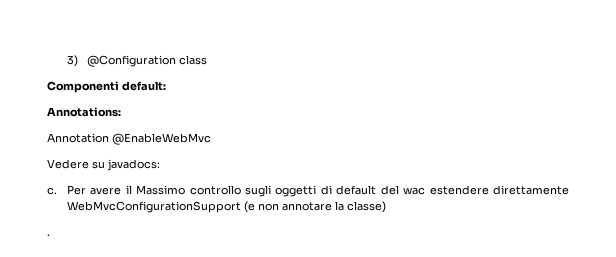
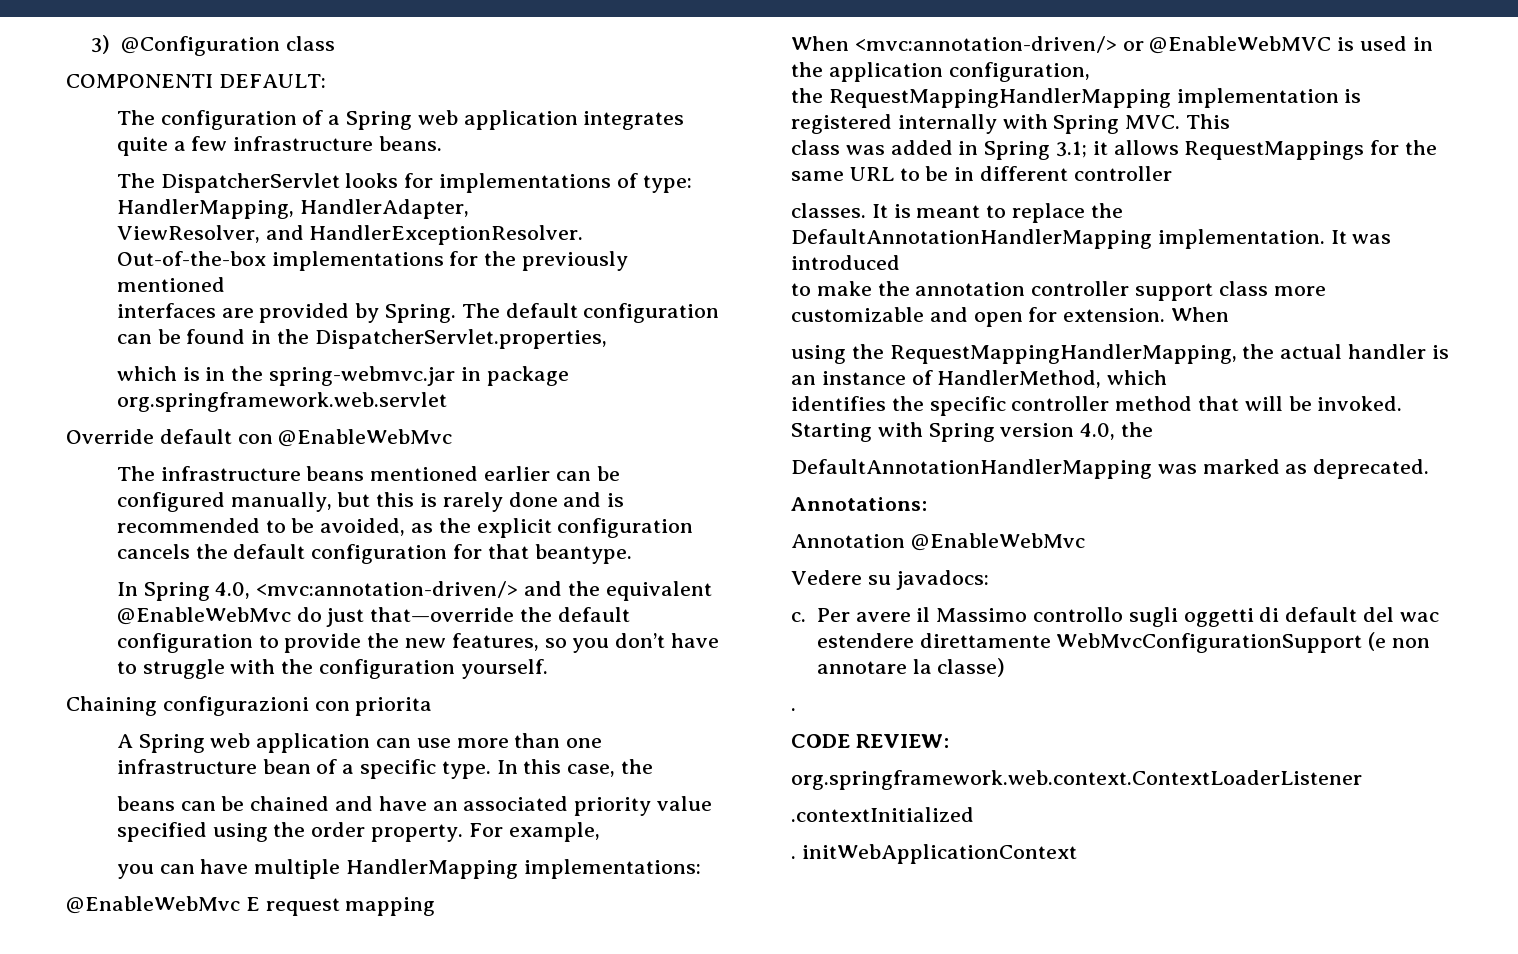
- Componenti default:
+ COMPONENTI DEFAULT:
+ The configuration of a Spring web application integrates quite a few infrastructure beans.
+ The DispatcherServlet looks for implementations of type: HandlerMapping, HandlerAdapter,
+ ViewResolver, and HandlerExceptionResolver. Out-of-the-box implementations for the previously mentioned
+ interfaces are provided by Spring. The default configuration can be found in the DispatcherServlet.properties,
+ which is in the spring-webmvc.jar in package org.springframework.web.servlet
+ Override default con @EnableWebMvc
+ The infrastructure beans mentioned earlier can be configured manually, but this is rarely done and is recommended to be avoided, as the explicit configuration cancels the default configuration for that beantype.
+ In Spring 4.0, <mvc:annotation-driven/> and the equivalent @EnableWebMvc do just that—override the default configuration to provide the new features, so you don’t have to struggle with the configuration yourself.
+ Chaining configurazioni con priorita
+ A Spring web application can use more than one infrastructure bean of a specific type. In this case, the
+ beans can be chained and have an associated priority value specified using the order property. For example,
+ you can have multiple HandlerMapping implementations:
+ @EnableWebMvc E request mapping
+ When <mvc:annotation-driven/> or @EnableWebMVC is used in the application configuration,
+ the RequestMappingHandlerMapping implementation is registered internally with Spring MVC. This
+ class was added in Spring 3.1; it allows RequestMappings for the same URL to be in different controller
+ classes. It is meant to replace the DefaultAnnotationHandlerMapping implementation. It was introduced
+ to make the annotation controller support class more customizable and open for extension. When
+ using the RequestMappingHandlerMapping, the actual handler is an instance of HandlerMethod, which
+ identifies the specific controller method that will be invoked. Starting with Spring version 4.0, the
+ DefaultAnnotationHandlerMapping was marked as deprecated.
+ CODE REVIEW:
+ org.springframework.web.context.ContextLoaderListener
+ .contextInitialized
+ . initWebApplicationContext

